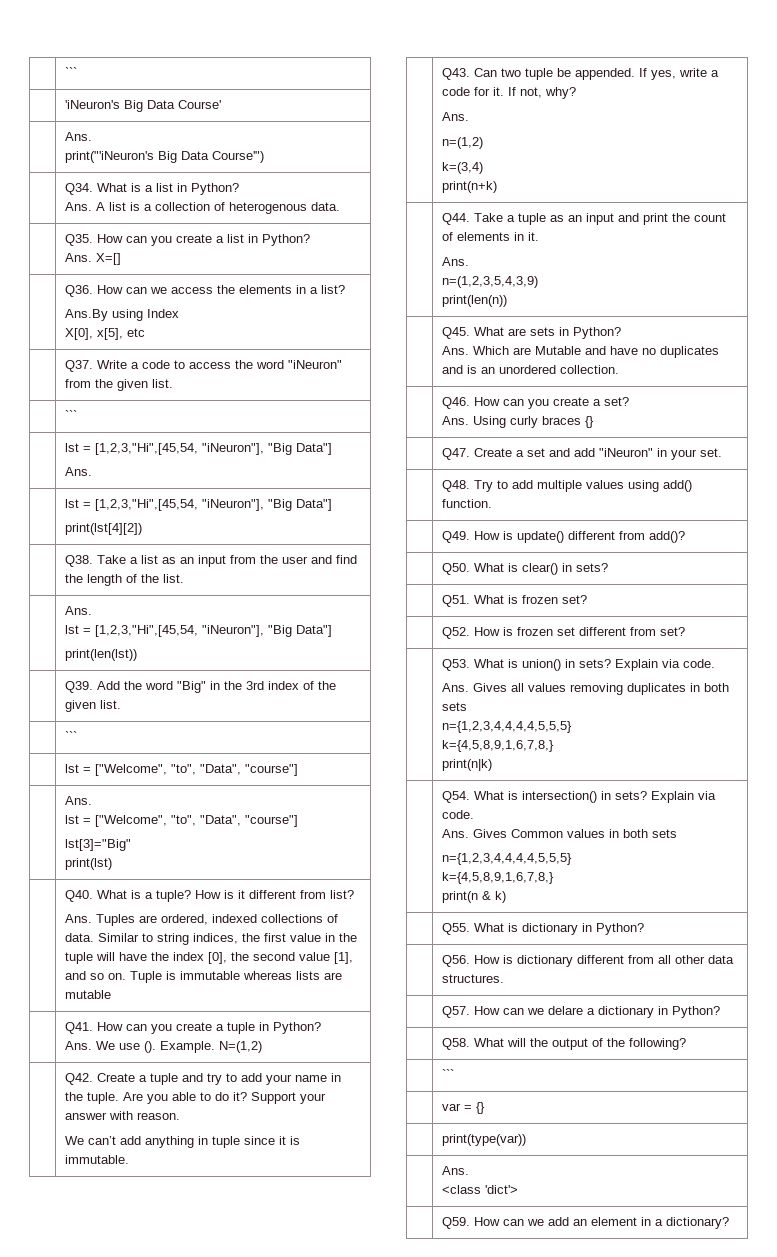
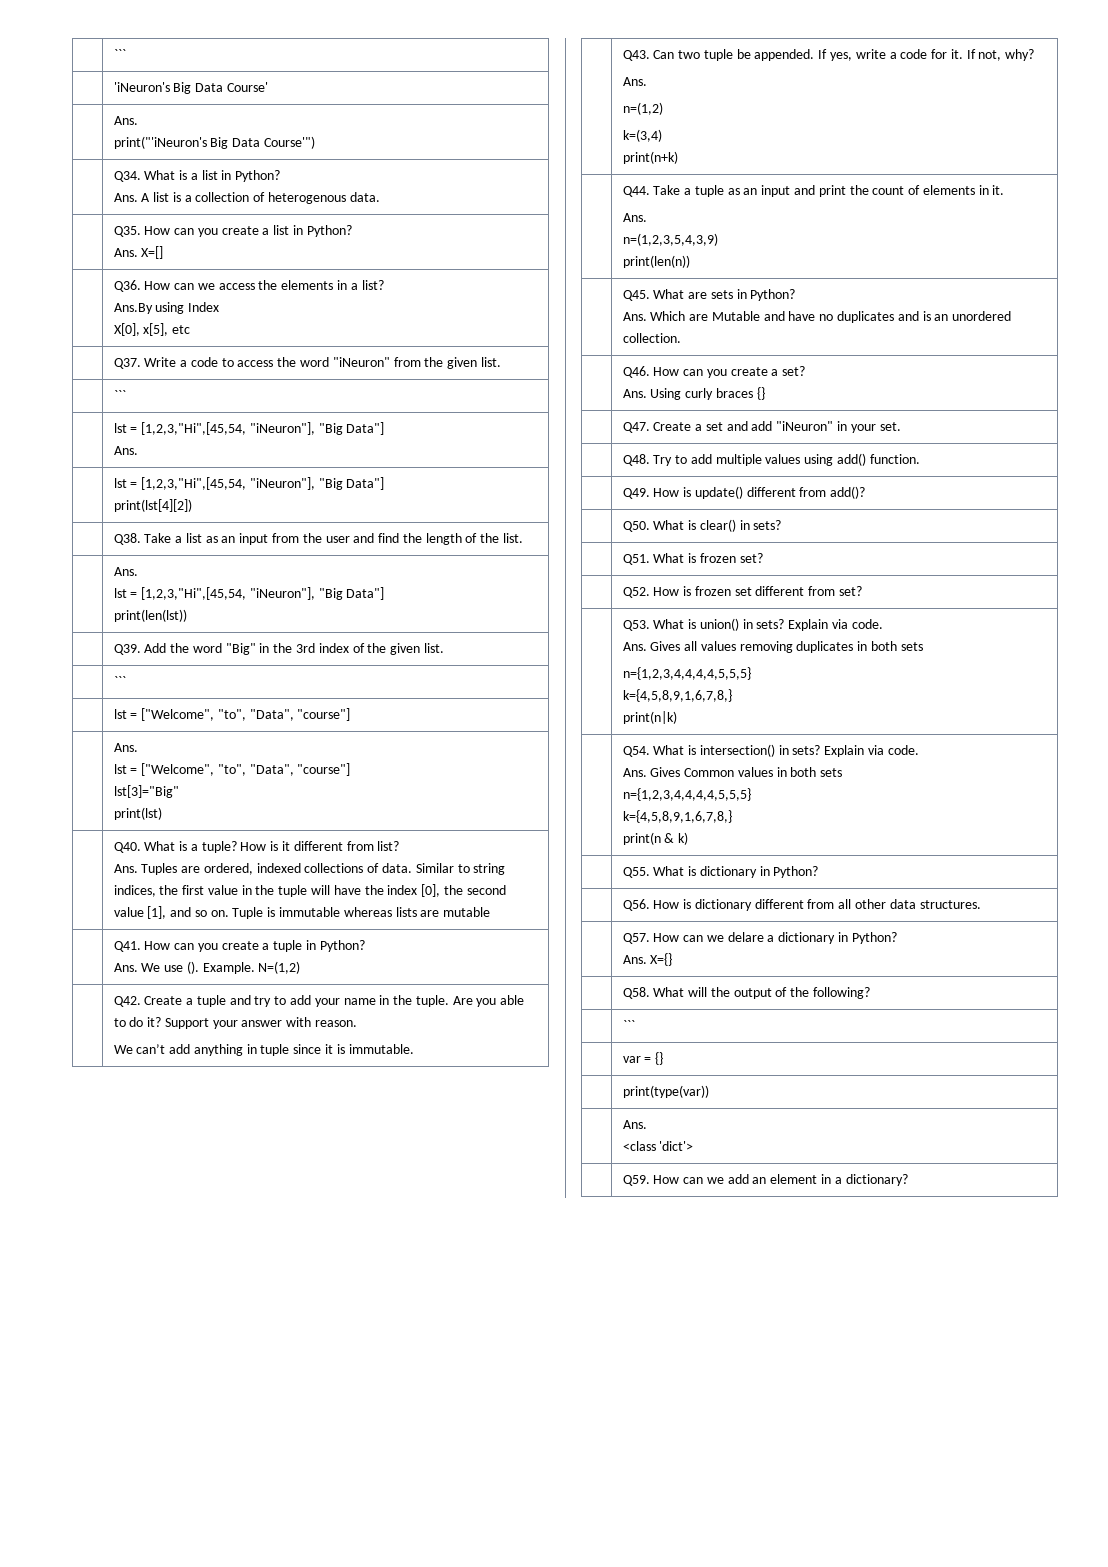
  | Q57. How can we delare a dictionary in Python?
+ Ans. X={}

